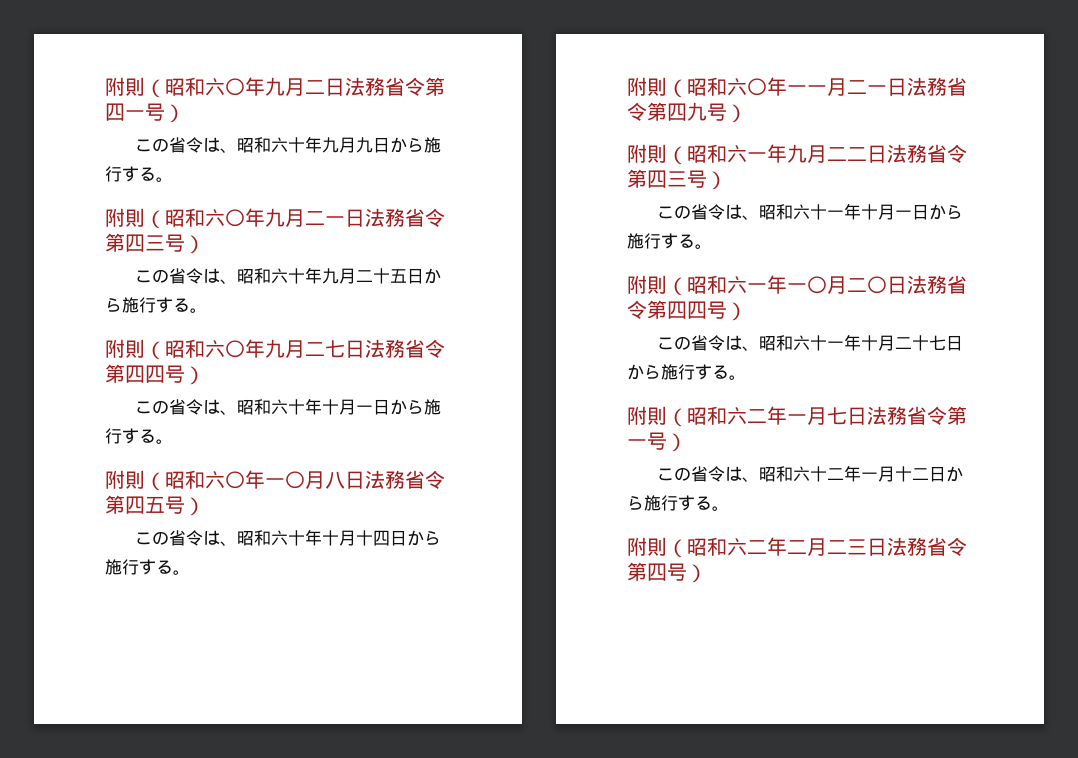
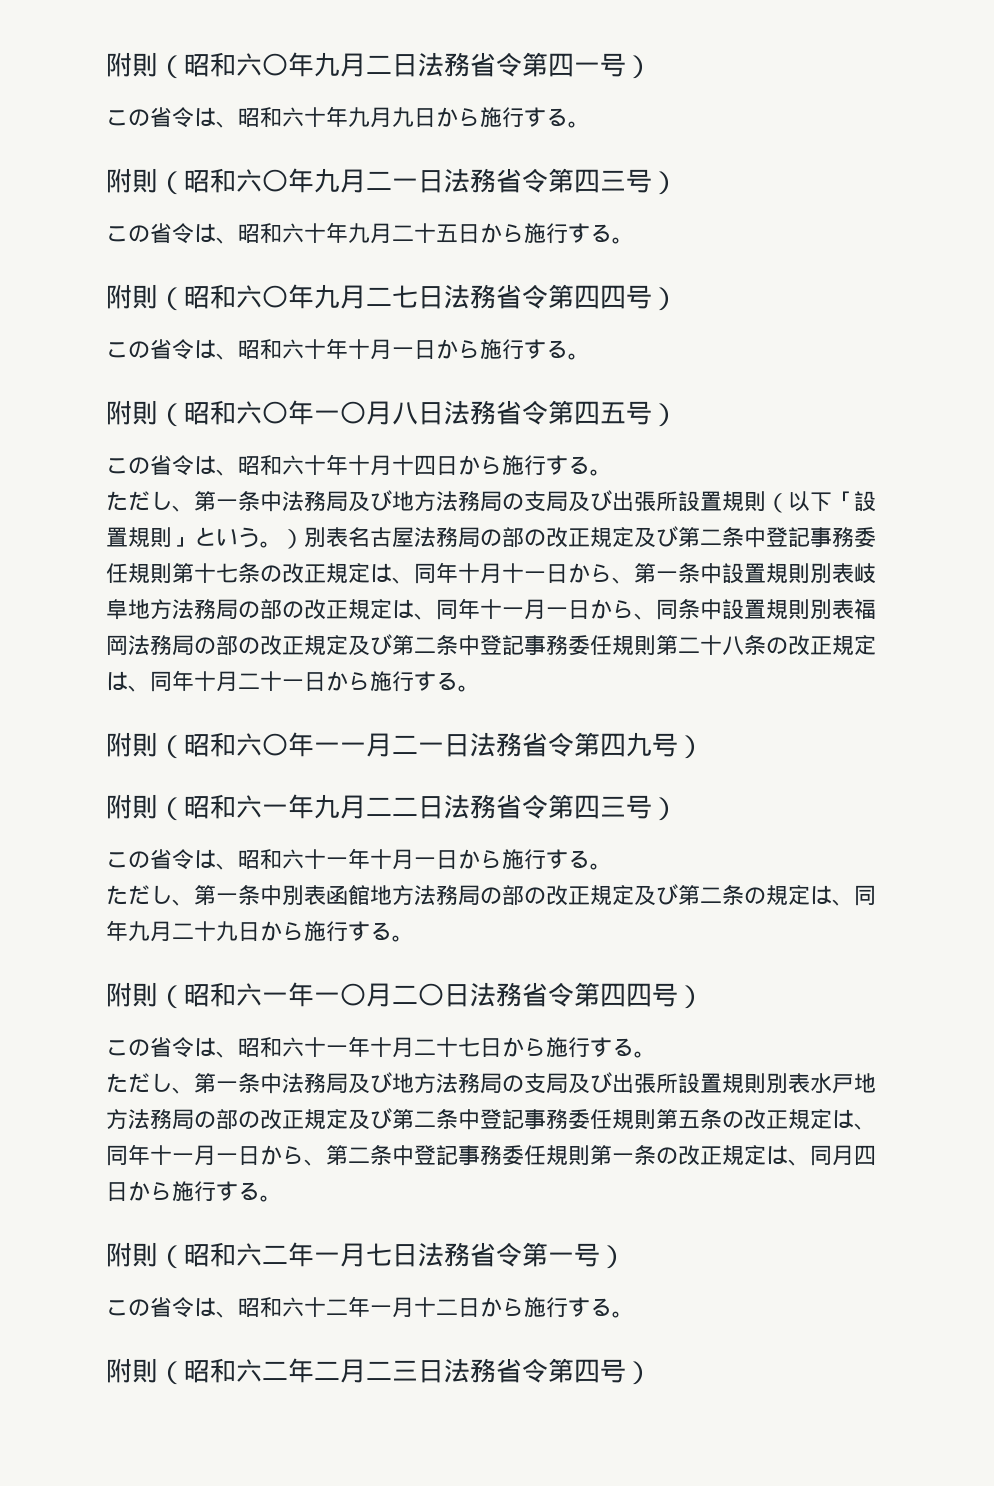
+ ただし、第一条中法務局及び地方法務局の支局及び出張所設置規則（以下「設置規則」という。）別表名古屋法務局の部の改正規定及び第二条中登記事務委任規則第十七条の改正規定は、同年十月十一日から、第一条中設置規則別表岐阜地方法務局の部の改正規定は、同年十一月一日から、同条中設置規則別表福岡法務局の部の改正規定及び第二条中登記事務委任規則第二十八条の改正規定は、同年十月二十一日から施行する。
+ ただし、第一条中別表函館地方法務局の部の改正規定及び第二条の規定は、同年九月二十九日から施行する。
+ ただし、第一条中法務局及び地方法務局の支局及び出張所設置規則別表水戸地方法務局の部の改正規定及び第二条中登記事務委任規則第五条の改正規定は、同年十一月一日から、第二条中登記事務委任規則第一条の改正規定は、同月四日から施行する。

